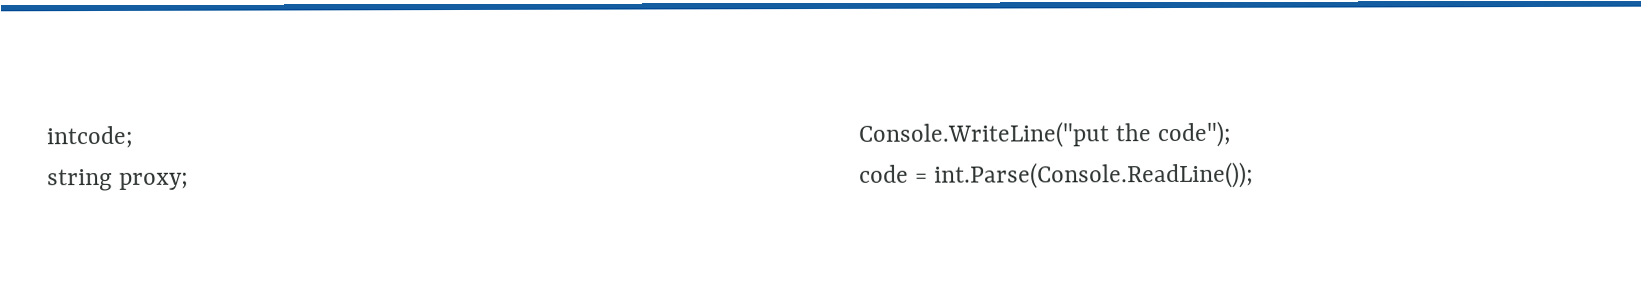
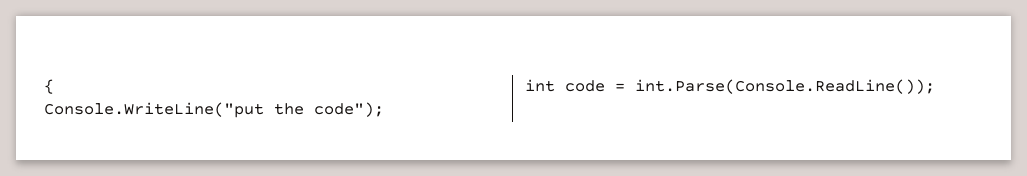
- intcode;
- string proxy;
+ {
- code = int.Parse(Console.ReadLine());
+ int code = int.Parse(Console.ReadLine());

